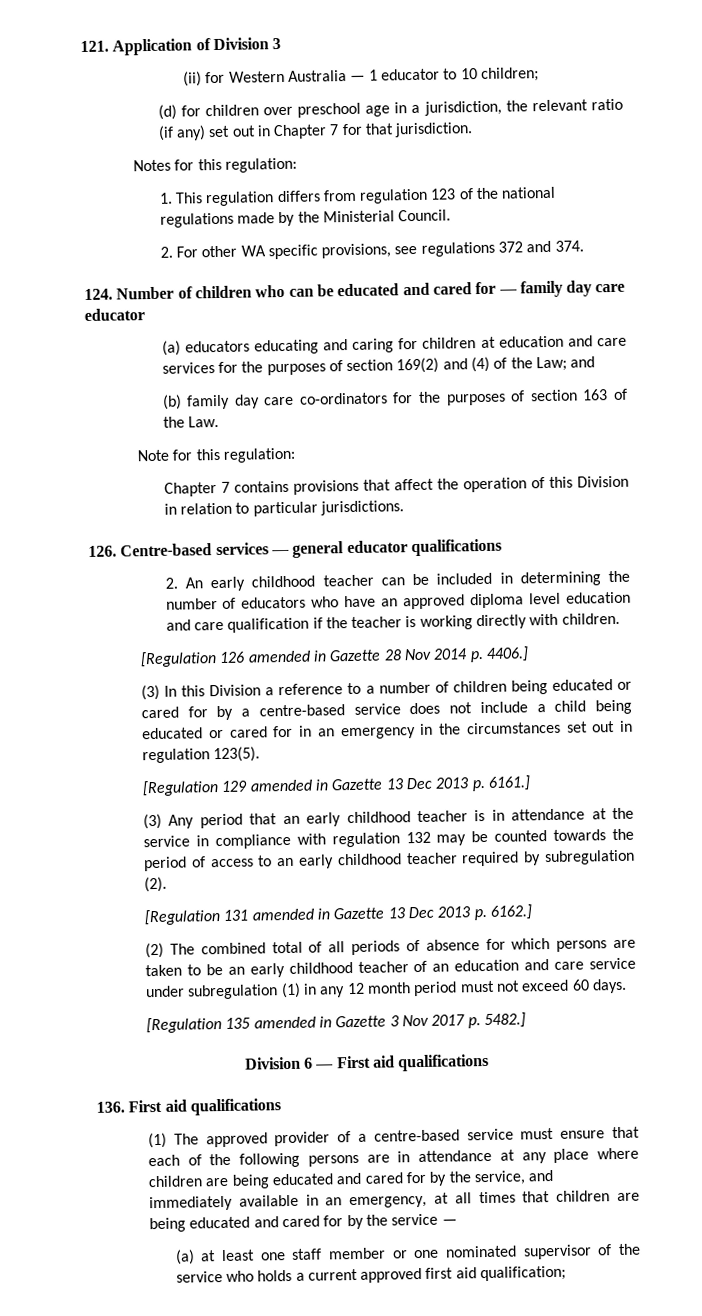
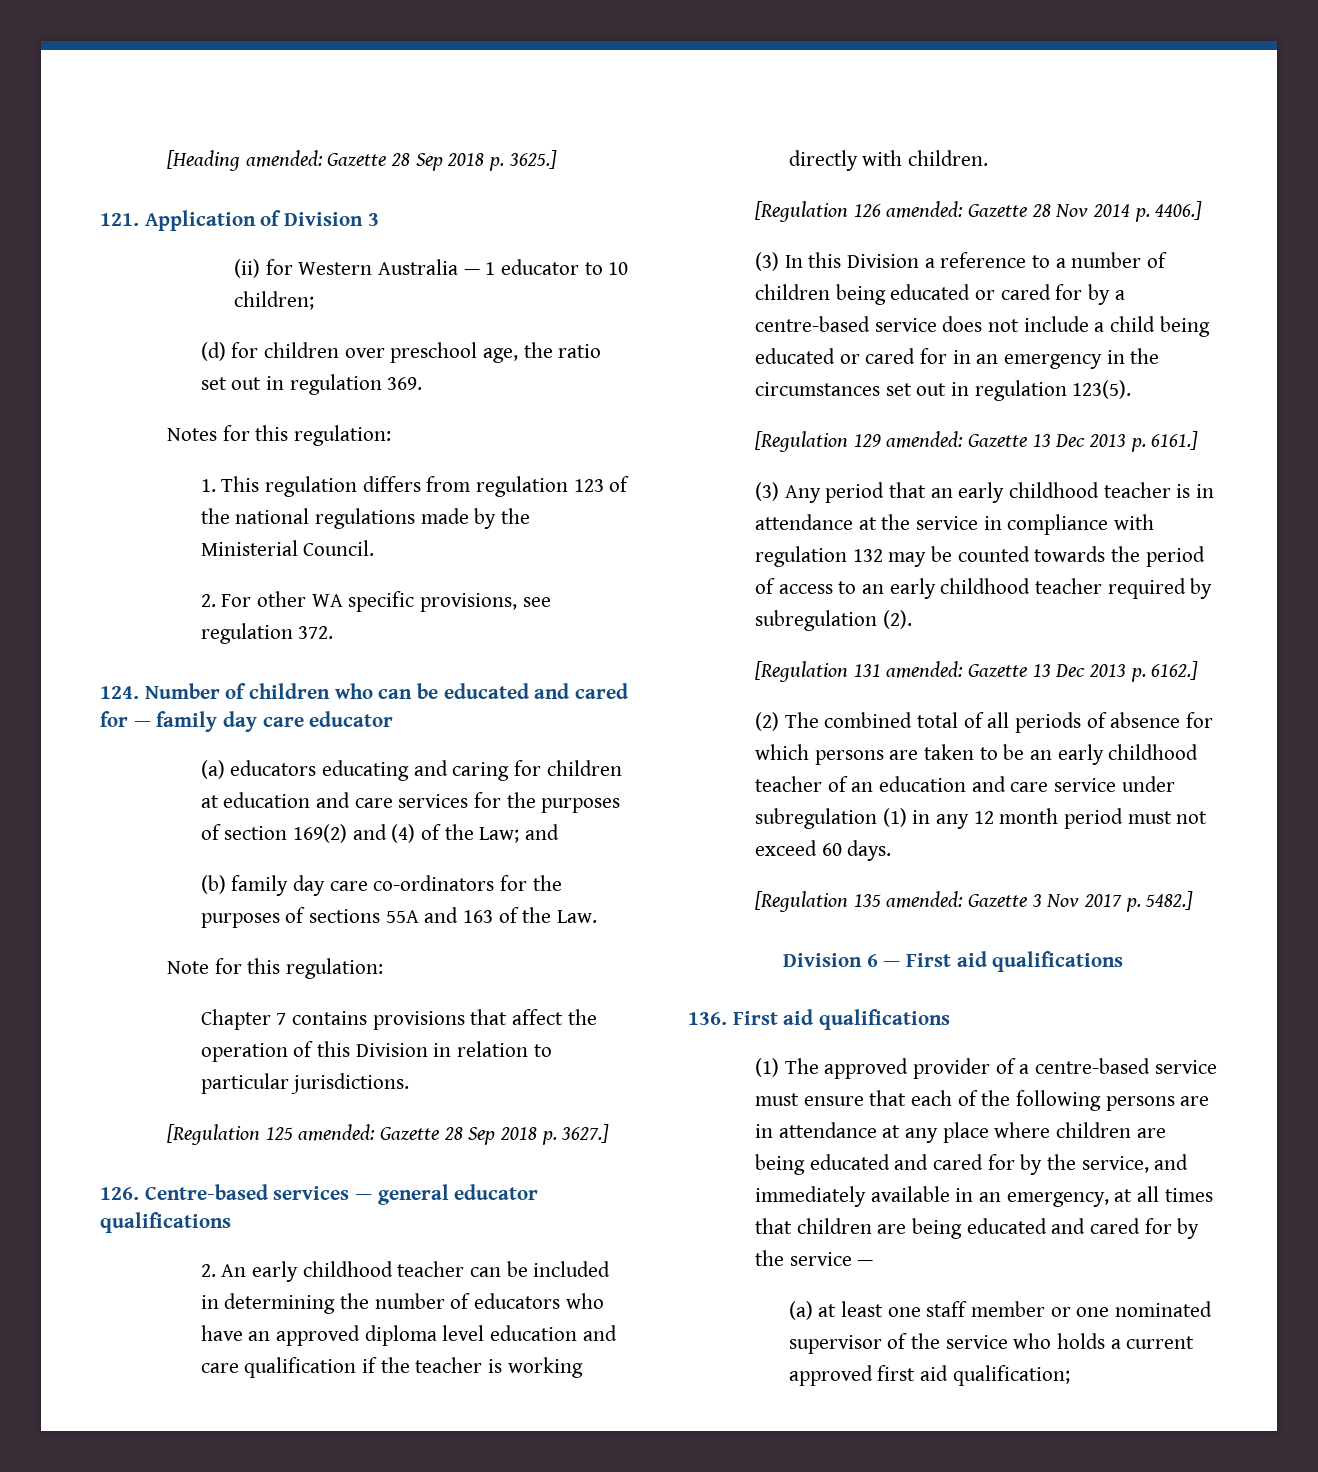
+ [Heading amended: Gazette 28 Sep 2018 p. 3625.]
- (d) for children over preschool age in a jurisdiction, the relevant ratio (if any) set out in Chapter 7 for that jurisdiction.
+ (d) for children over preschool age, the ratio set out in regulation 369.
- 2. For other WA specific provisions, see regulations 372 and 374.
+ 2. For other WA specific provisions, see regulation 372.
- (b) family day care co-ordinators for the purposes of section 163 of the Law.
+ (b) family day care co-ordinators for the purposes of sections 55A and 163 of the Law.
+ [Regulation 125 amended: Gazette 28 Sep 2018 p. 3627.]
- [Regulation 126 amended in Gazette 28 Nov 2014 p. 4406.]
+ [Regulation 126 amended: Gazette 28 Nov 2014 p. 4406.]
- [Regulation 129 amended in Gazette 13 Dec 2013 p. 6161.]
+ [Regulation 129 amended: Gazette 13 Dec 2013 p. 6161.]
- [Regulation 131 amended in Gazette 13 Dec 2013 p. 6162.]
+ [Regulation 131 amended: Gazette 13 Dec 2013 p. 6162.]
- [Regulation 135 amended in Gazette 3 Nov 2017 p. 5482.]
+ [Regulation 135 amended: Gazette 3 Nov 2017 p. 5482.]

